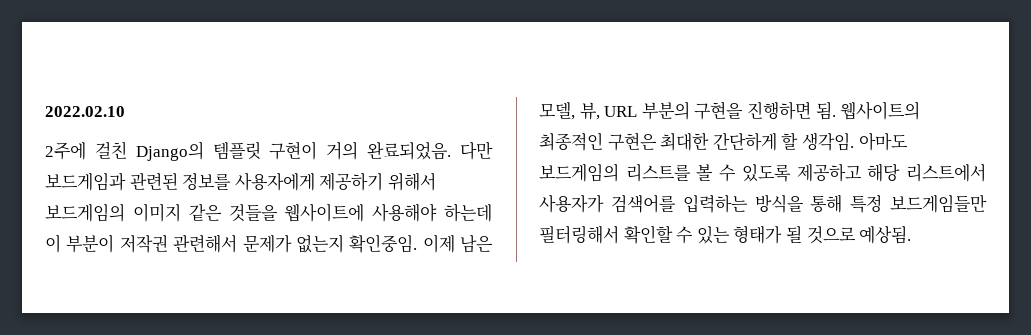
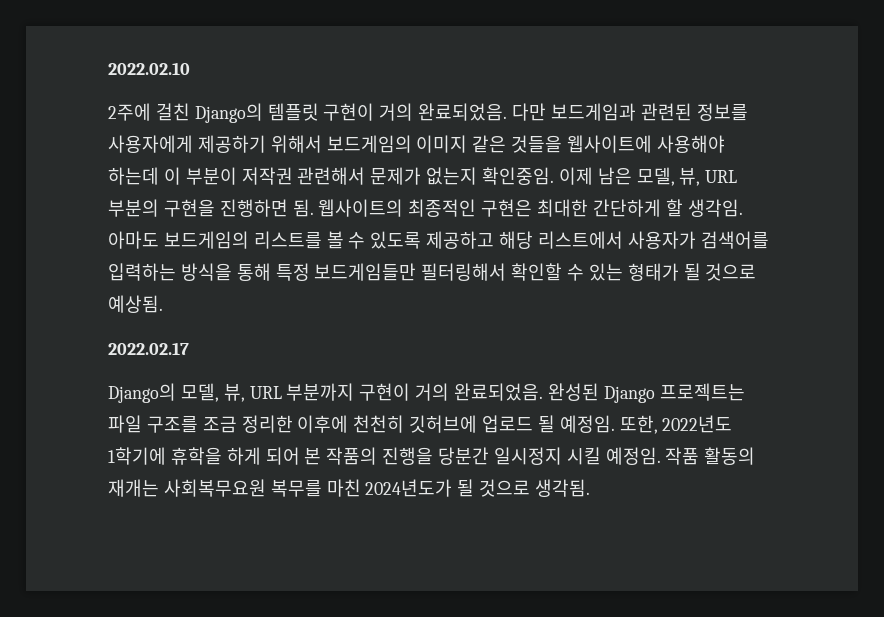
+ 2022.02.17
+ Django의 모델, 뷰, URL 부분까지 구현이 거의 완료되었음. 완성된 Django 프로젝트는 파일 구조를 조금 정리한 이후에 천천히 깃허브에 업로드 될 예정임. 또한, 2022년도 1학기에 휴학을 하게 되어 본 작품의 진행을 당분간 일시정지 시킬 예정임. 작품 활동의 재개는 사회복무요원 복무를 마친 2024년도가 될 것으로 생각됨.

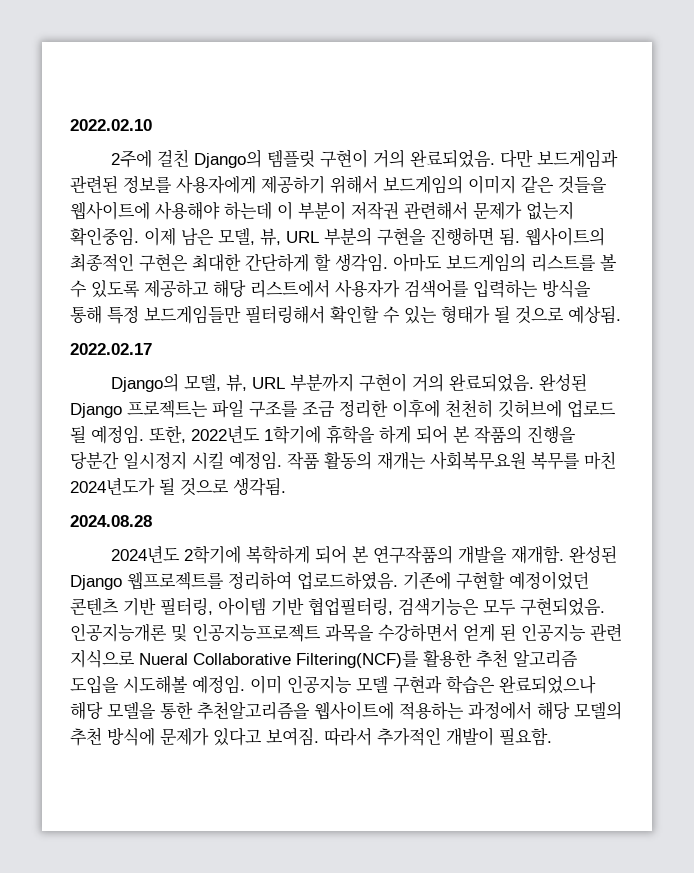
+ 2024.08.28
+ 2024년도 2학기에 복학하게 되어 본 연구작품의 개발을 재개함. 완성된 Django 웹프로젝트를 정리하여 업로드하였음. 기존에 구현할 예정이었던 콘텐츠 기반 필터링, 아이템 기반 협업필터링, 검색기능은 모두 구현되었음. 인공지능개론 및 인공지능프로젝트 과목을 수강하면서 얻게 된 인공지능 관련 지식으로 Nueral Collaborative Filtering(NCF)를 활용한 추천 알고리즘 도입을 시도해볼 예정임. 이미 인공지능 모델 구현과 학습은 완료되었으나 해당 모델을 통한 추천알고리즘을 웹사이트에 적용하는 과정에서 해당 모델의 추천 방식에 문제가 있다고 보여짐. 따라서 추가적인 개발이 필요함.

